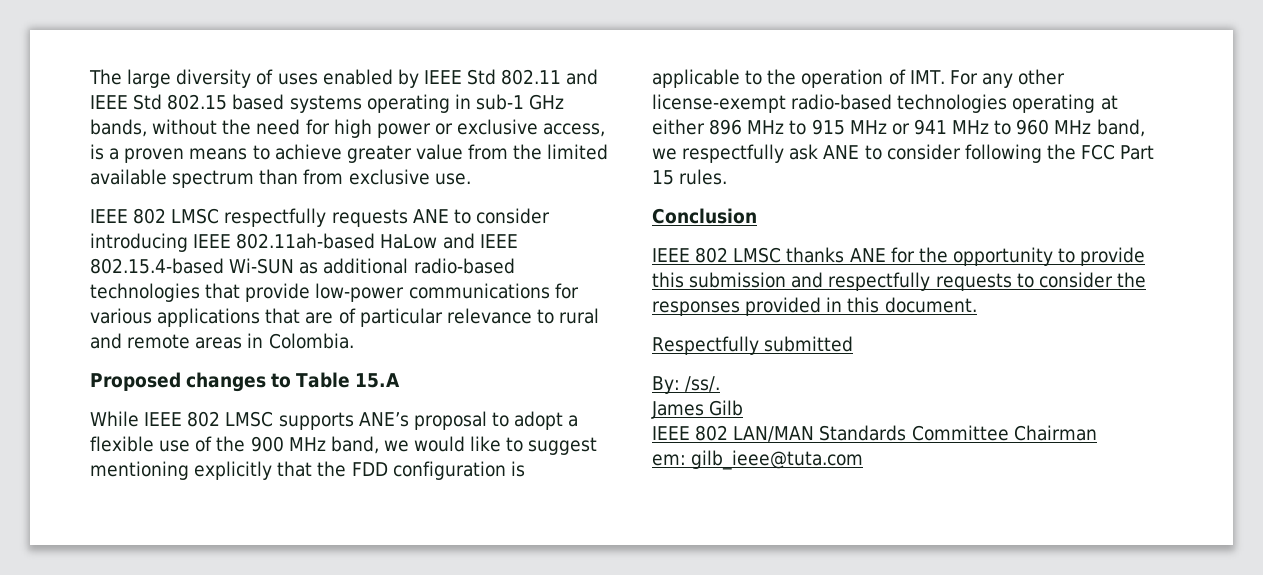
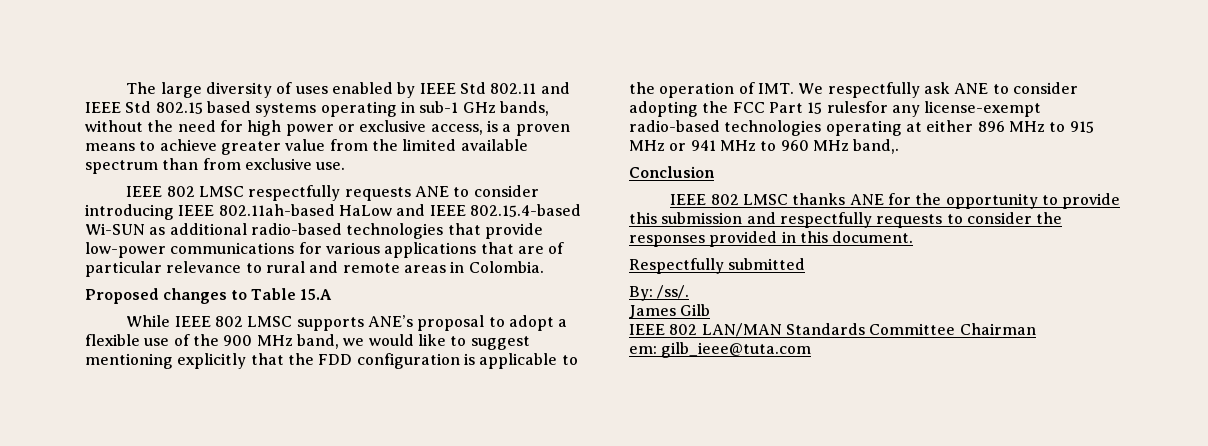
- While IEEE 802 LMSC supports ANE’s proposal to adopt a flexible use of the 900 MHz band, we would like to suggest mentioning explicitly that the FDD configuration is applicable to the operation of IMT. For any other license-exempt radio-based technologies operating at either 896 MHz to 915 MHz or 941 MHz to 960 MHz band, we respectfully ask ANE to consider following the FCC Part 15 rules.
+ While IEEE 802 LMSC supports ANE’s proposal to adopt a flexible use of the 900 MHz band, we would like to suggest mentioning explicitly that the FDD configuration is applicable to the operation of IMT. We respectfully ask ANE to consider adopting the FCC Part 15 rulesfor any license-exempt radio-based technologies operating at either 896 MHz to 915 MHz or 941 MHz to 960 MHz band,.

